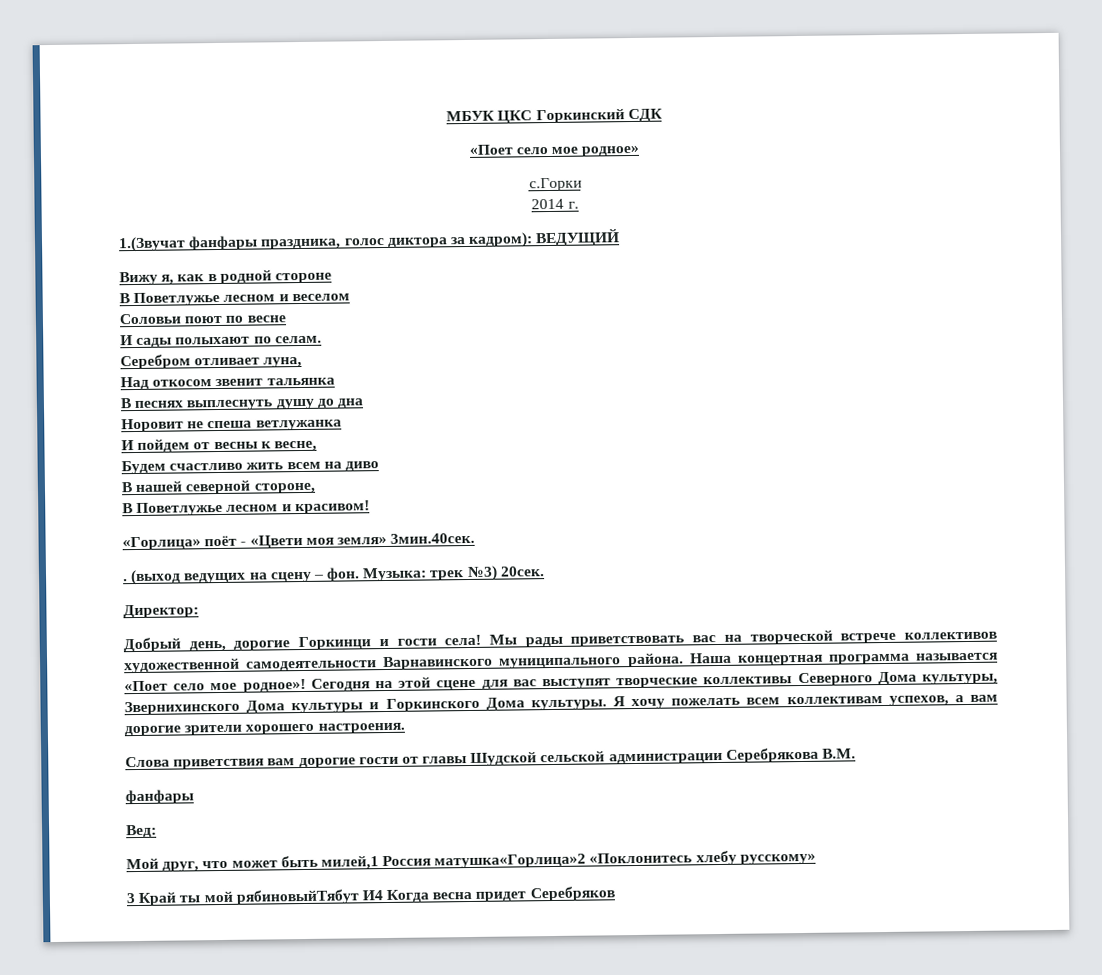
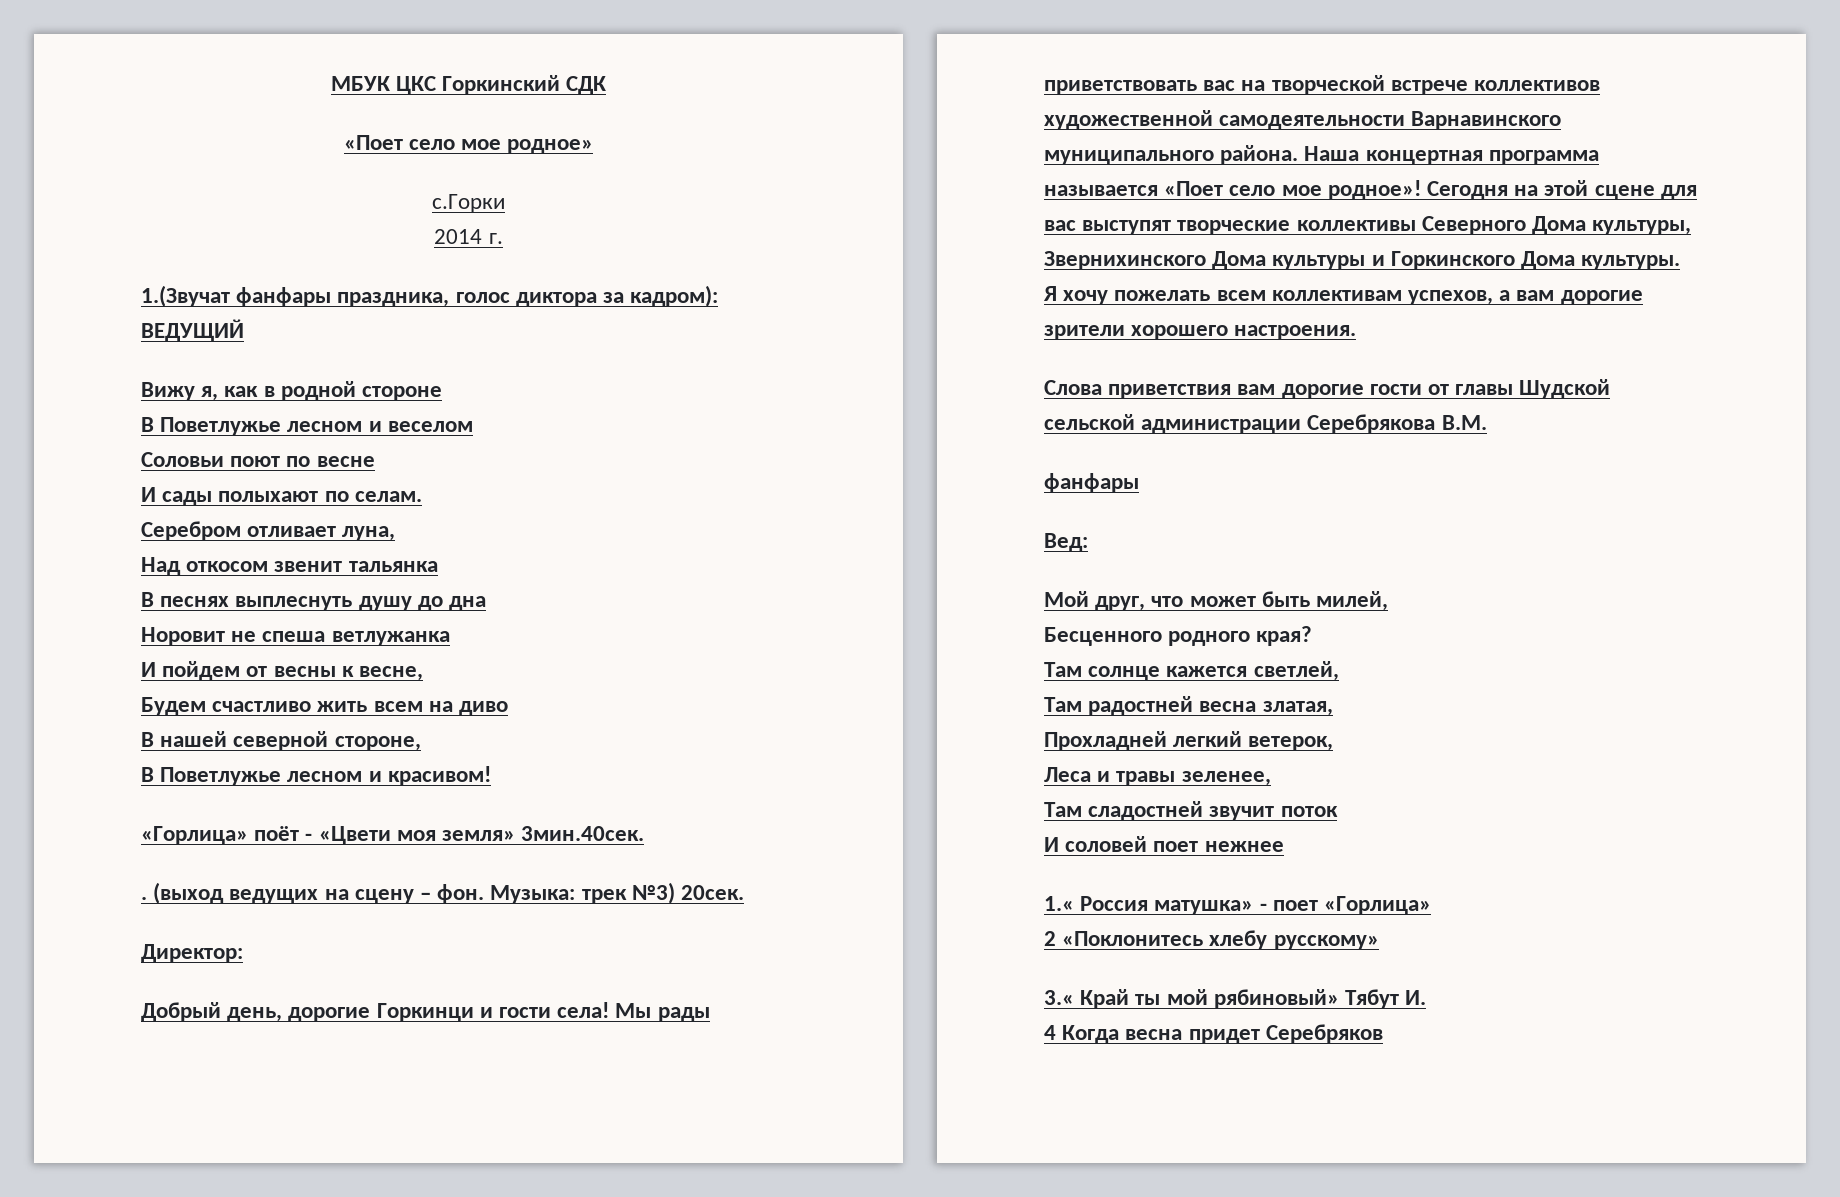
- Мой друг, что может быть милей,1 Россия матушка«Горлица»2 «Поклонитесь хлебу русскому»
+ Мой друг, что может быть милей,
+ Бесценного родного края?
+ Там солнце кажется светлей,
+ Там радостней весна златая,
+ Прохладней легкий ветерок,
+ Леса и травы зеленее,
+ Там сладостней звучит поток
+ И соловей поет нежнее
+ 1.« Россия матушка» - поет «Горлица»
+ 2 «Поклонитесь хлебу русскому»
- 3 Край ты мой рябиновыйТябут И4 Когда весна придет Серебряков
+ 3.« Край ты мой рябиновый» Тябут И.
+ 4 Когда весна придет Серебряков

